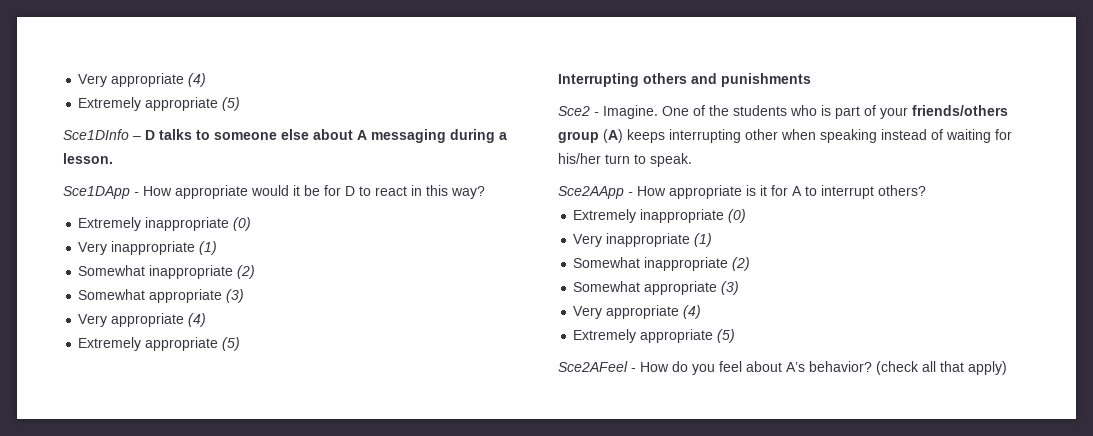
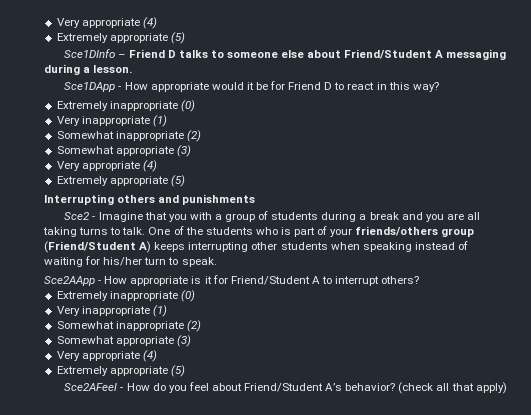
- Sce1DInfo – D talks to someone else about A messaging during a lesson.
+ Sce1DInfo – Friend D talks to someone else about Friend/Student A messaging during a lesson.
- Sce1DApp - How appropriate would it be for D to react in this way?
+ Sce1DApp - How appropriate would it be for Friend D to react in this way?
- Sce2 - Imagine.
+ Sce2 - Imagine that you with a group of students during a break and you are all taking turns to talk.
- One of the students who is part of your friends/others group (A) keeps interrupting other when speaking instead of waiting for his/her turn to speak.
+ One of the students who is part of your friends/others group (Friend/Student A) keeps interrupting other students when speaking instead of waiting for his/her turn to speak.
- Sce2AApp - How appropriate is it for A to interrupt others?
+ Sce2AApp - How appropriate is it for Friend/Student A to interrupt others?
- Sce2AFeel - How do you feel about A’s behavior?
+ Sce2AFeel - How do you feel about Friend/Student A’s behavior?

